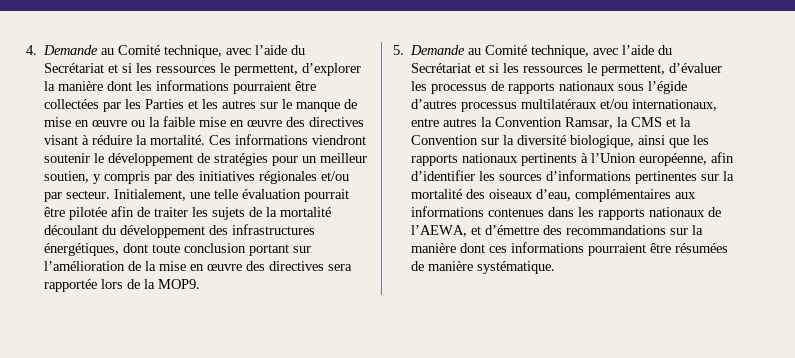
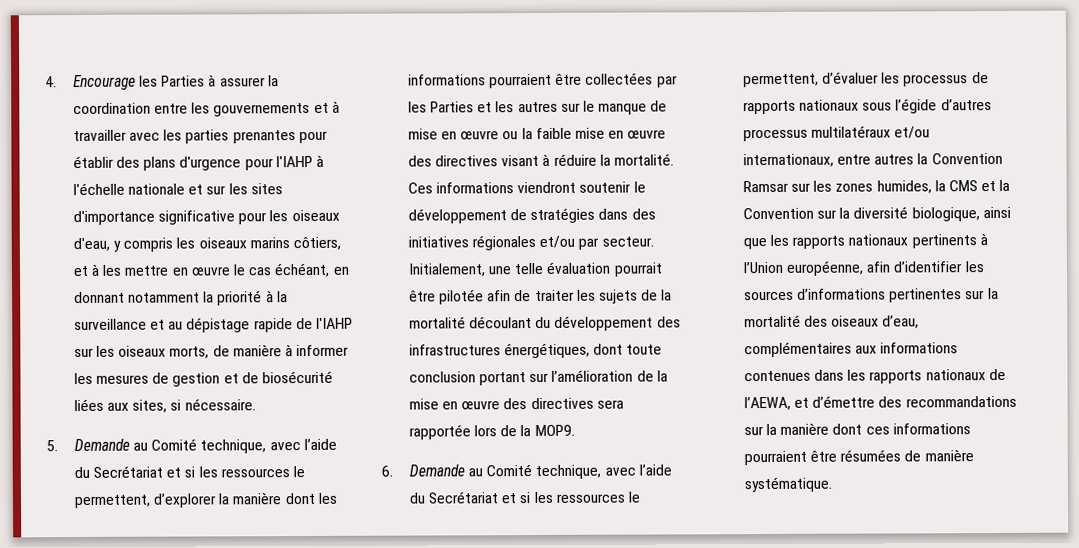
- 4. Demande au Comité technique, avec l’aide du Secrétariat et si les ressources le permettent, d’explorer la manière dont les informations pourraient être collectées par les Parties et les autres sur le manque de mise en œuvre ou la faible mise en œuvre des directives visant à réduire la mortalité.
+ 4. Encourage les Parties à assurer la coordination entre les gouvernements et à travailler avec les parties prenantes pour établir des plans d'urgence pour l'IAHP à l'échelle nationale et sur les sites d'importance significative pour les oiseaux d'eau, y compris les oiseaux marins côtiers, et à les mettre en œuvre le cas échéant, en donnant notamment la priorité à la surveillance et au dépistage rapide de l'IAHP sur les oiseaux morts, de manière à informer les mesures de gestion et de biosécurité liées aux sites, si nécessaire.
+ 5. Demande au Comité technique, avec l’aide du Secrétariat et si les ressources le permettent, d’explorer la manière dont les informations pourraient être collectées par les Parties et les autres sur le manque de mise en œuvre ou la faible mise en œuvre des directives visant à réduire la mortalité.
- Ces informations viendront soutenir le développement de stratégies pour un meilleur soutien, y compris par des initiatives régionales et/ou par secteur.
+ Ces informations viendront soutenir le développement de stratégies dans des initiatives régionales et/ou par secteur.
- 5. Demande au Comité technique, avec l’aide du Secrétariat et si les ressources le permettent, d’évaluer les processus de rapports nationaux sous l’égide d’autres processus multilatéraux et/ou internationaux, entre autres la Convention Ramsar, la CMS et la Convention sur la diversité biologique, ainsi que les rapports nationaux pertinents à l’Union européenne, afin d’identifier les sources d’informations pertinentes sur la mortalité des oiseaux d’eau, complémentaires aux informations contenues dans les rapports nationaux de l’AEWA, et d’émettre des recommandations sur la manière dont ces informations pourraient être résumées de manière systématique.
+ 6. Demande au Comité technique, avec l’aide du Secrétariat et si les ressources le permettent, d’évaluer les processus de rapports nationaux sous l’égide d’autres processus multilatéraux et/ou internationaux, entre autres la Convention Ramsar sur les zones humides, la CMS et la Convention sur la diversité biologique, ainsi que les rapports nationaux pertinents à l’Union européenne, afin d’identifier les sources d’informations pertinentes sur la mortalité des oiseaux d’eau, complémentaires aux informations contenues dans les rapports nationaux de l’AEWA, et d’émettre des recommandations sur la manière dont ces informations pourraient être résumées de manière systématique.

